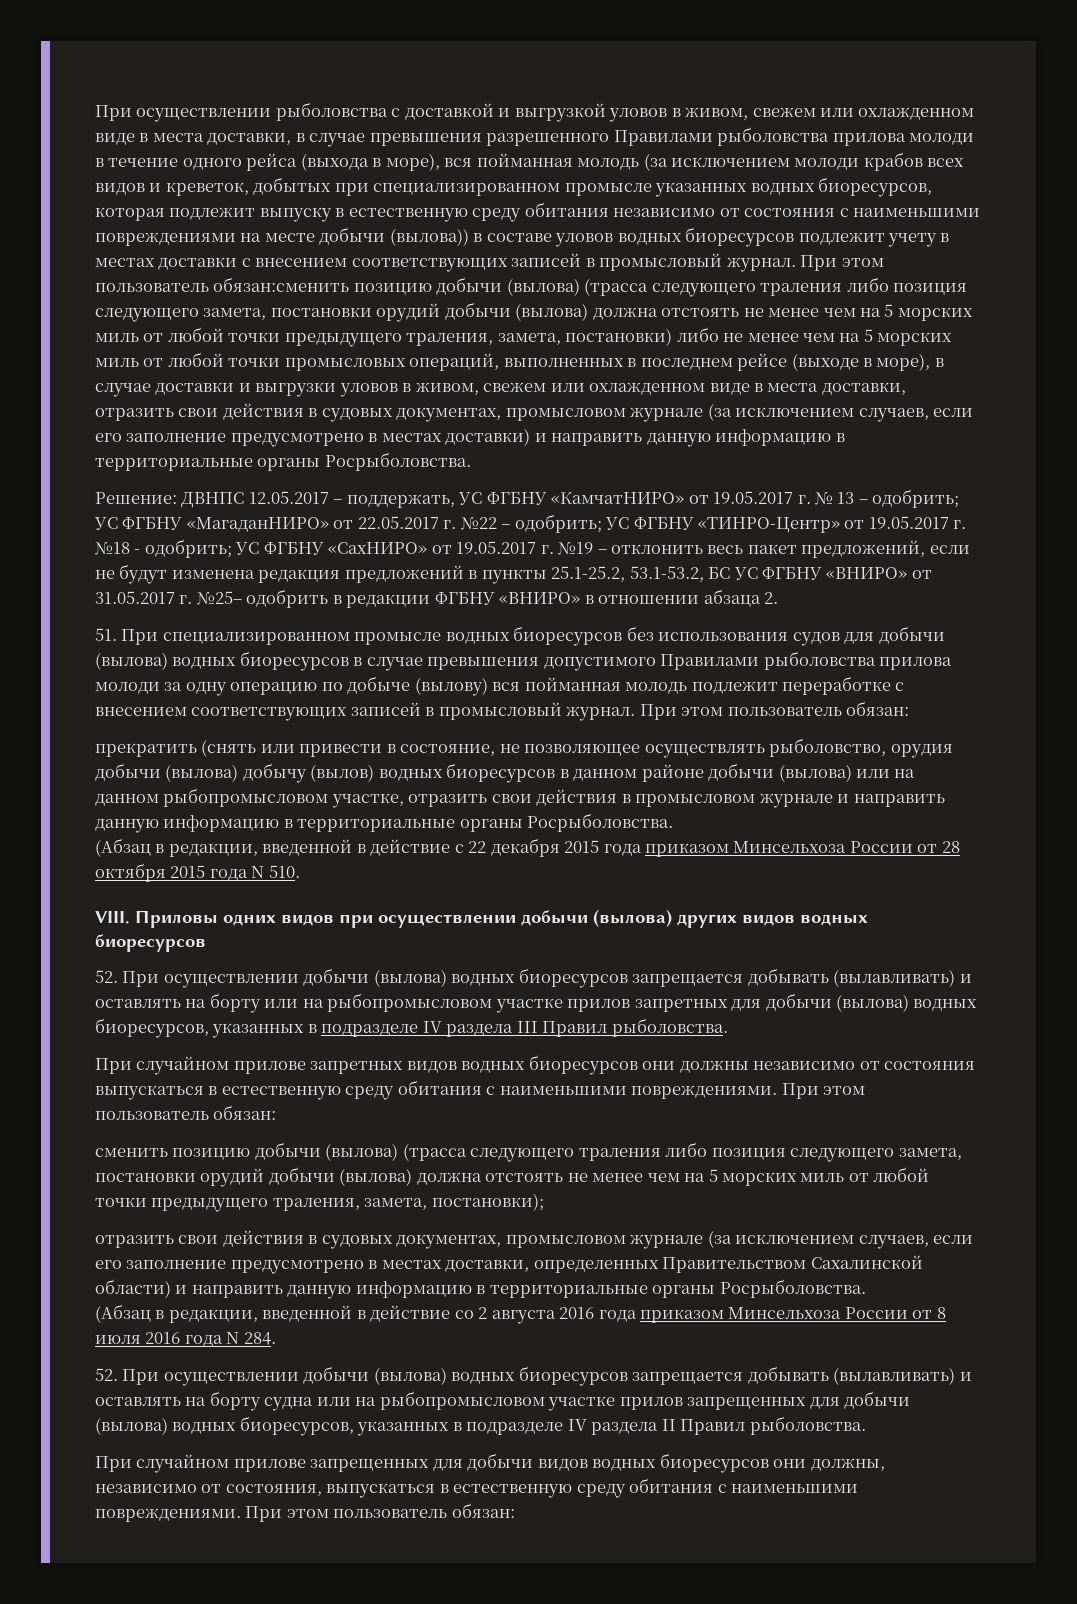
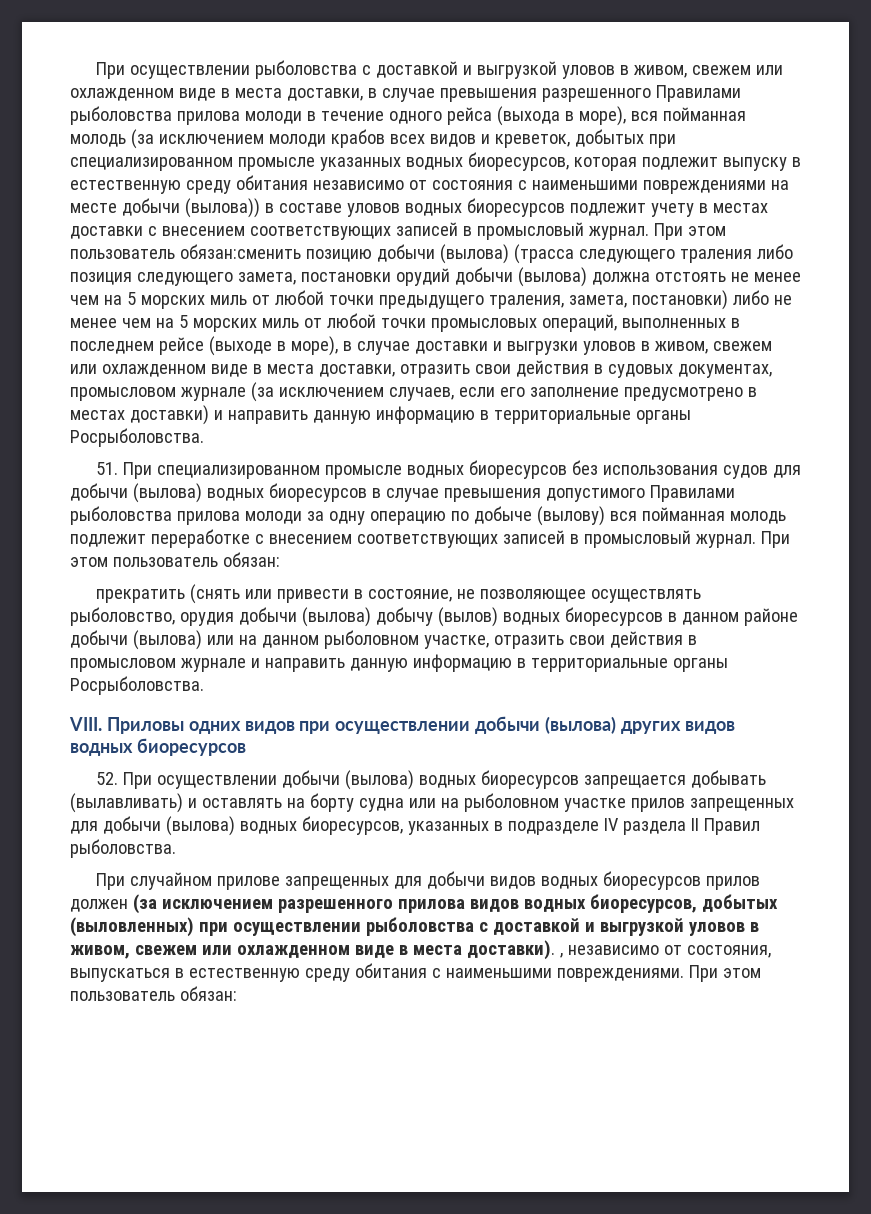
- Решение: ДВНПС 12.05.2017 – поддержать, УС ФГБНУ «КамчатНИРО» от 19.05.2017 г. № 13 – одобрить; УС ФГБНУ «МагаданНИРО» от 22.05.2017 г. №22 – одобрить; УС ФГБНУ «ТИНРО-Центр» от 19.05.2017 г. №18 - одобрить; УС ФГБНУ «СахНИРО» от 19.05.2017 г. №19 – отклонить весь пакет предложений, если не будут изменена редакция предложений в пункты 25.1-25.2, 53.1-53.2, БС УС ФГБНУ «ВНИРО» от 31.05.2017 г. №25– одобрить в редакции ФГБНУ «ВНИРО» в отношении абзаца 2.
- прекратить (снять или привести в состояние, не позволяющее осуществлять рыболовство, орудия добычи (вылова) добычу (вылов) водных биоресурсов в данном районе добычи (вылова) или на данном рыбопромысловом участке, отразить свои действия в промысловом журнале и направить данную информацию в территориальные органы Росрыболовства.
+ прекратить (снять или привести в состояние, не позволяющее осуществлять рыболовство, орудия добычи (вылова) добычу (вылов) водных биоресурсов в данном районе добычи (вылова) или на данном рыболовном участке, отразить свои действия в промысловом журнале и направить данную информацию в территориальные органы Росрыболовства.
- (Абзац в редакции, введенной в действие с 22 декабря 2015 года приказом Минсельхоза России от 28 октября 2015 года N 510.
- 52. При осуществлении добычи (вылова) водных биоресурсов запрещается добывать (вылавливать) и оставлять на борту или на рыбопромысловом участке прилов запретных для добычи (вылова) водных биоресурсов, указанных в подразделе IV раздела III Правил рыболовства.
- При случайном прилове запретных видов водных биоресурсов они должны независимо от состояния выпускаться в естественную среду обитания с наименьшими повреждениями. При этом пользователь обязан:
- сменить позицию добычи (вылова) (трасса следующего траления либо позиция следующего замета, постановки орудий добычи (вылова) должна отстоять не менее чем на 5 морских миль от любой точки предыдущего траления, замета, постановки);
- отразить свои действия в судовых документах, промысловом журнале (за исключением случаев, если его заполнение предусмотрено в местах доставки, определенных Правительством Сахалинской области) и направить данную информацию в территориальные органы Росрыболовства.
- (Абзац в редакции, введенной в действие со 2 августа 2016 года приказом Минсельхоза России от 8 июля 2016 года N 284.
- 52. При осуществлении добычи (вылова) водных биоресурсов запрещается добывать (вылавливать) и оставлять на борту судна или на рыбопромысловом участке прилов запрещенных для добычи (вылова) водных биоресурсов, указанных в подразделе IV раздела II Правил рыболовства.
+ 52. При осуществлении добычи (вылова) водных биоресурсов запрещается добывать (вылавливать) и оставлять на борту судна или на рыболовном участке прилов запрещенных для добычи (вылова) водных биоресурсов, указанных в подразделе IV раздела II Правил рыболовства.
- При случайном прилове запрещенных для добычи видов водных биоресурсов они должны, независимо от состояния, выпускаться в естественную среду обитания с наименьшими повреждениями.
+ При случайном прилове запрещенных для добычи видов водных биоресурсов прилов должен (за исключением разрешенного прилова видов водных биоресурсов, добытых (выловленных) при осуществлении рыболовства с доставкой и выгрузкой уловов в живом, свежем или охлажденном виде в места доставки). , независимо от состояния, выпускаться в естественную среду обитания с наименьшими повреждениями.

